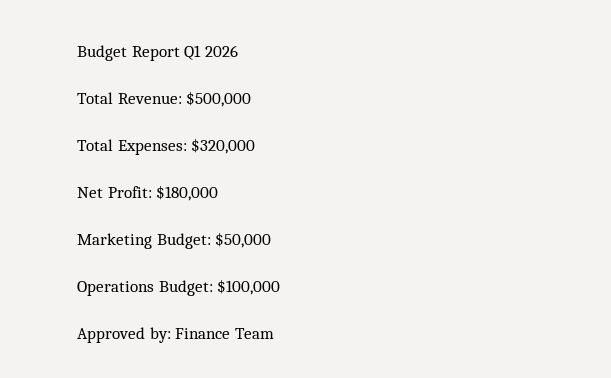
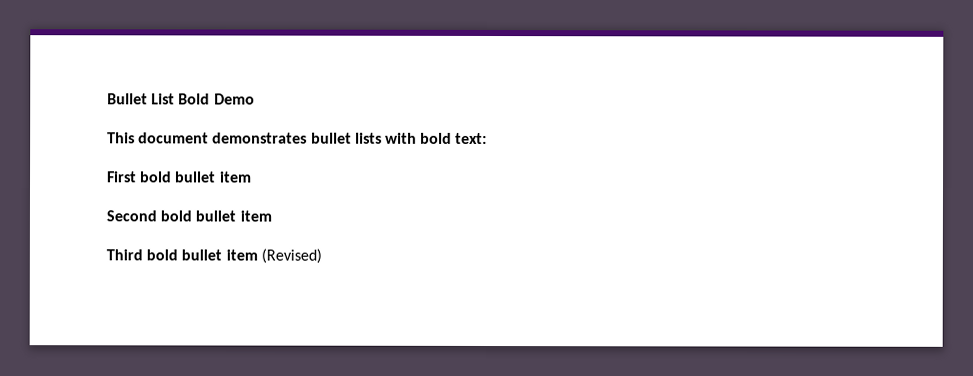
- Budget Report Q1 2026
- Total Revenue: $500,000
- Total Expenses: $320,000
- Net Profit: $180,000
- Marketing Budget: $50,000
- Operations Budget: $100,000
- Approved by: Finance Team
+ Bullet List Bold Demo
+ This document demonstrates bullet lists with bold text:
+ First bold bullet item
+ Second bold bullet item
+ Third bold bullet item (Revised)

